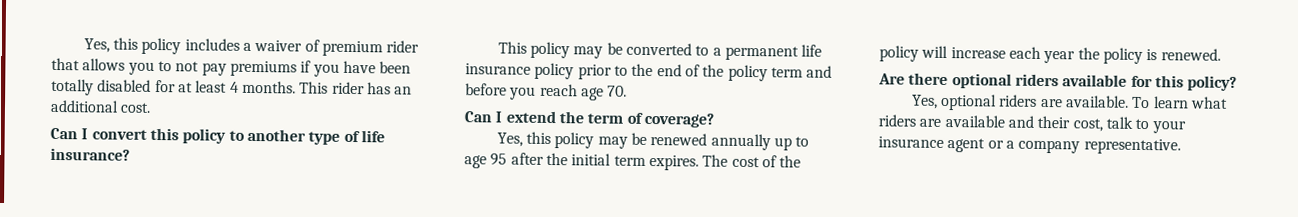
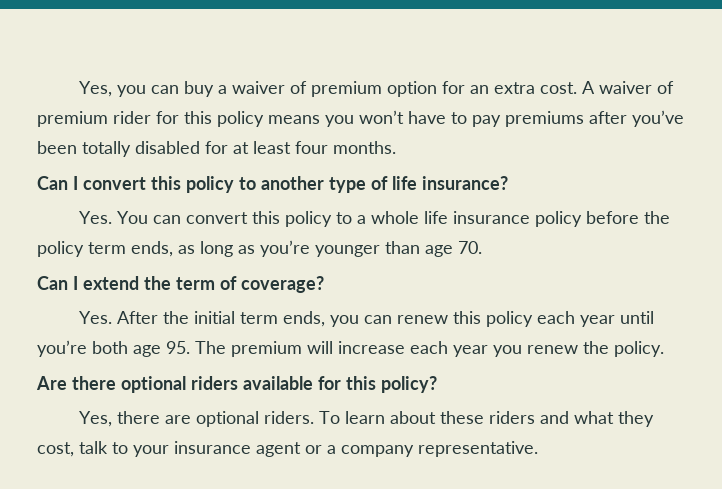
- Yes, this policy includes a waiver of premium rider that allows you to not pay premiums if you have been totally disabled for at least 4 months. This rider has an additional cost.
+ Yes, you can buy a waiver of premium option for an extra cost. A waiver of premium rider for this policy means you won’t have to pay premiums after you’ve been totally disabled for at least four months.
- This policy may be converted to a permanent life insurance policy prior to the end of the policy term and before you reach age 70.
+ Yes. You can convert this policy to a whole life insurance policy before the policy term ends, as long as you’re younger than age 70.
- Yes, this policy may be renewed annually up to age 95 after the initial term expires. The cost of the policy will increase each year the policy is renewed.
+ Yes. After the initial term ends, you can renew this policy each year until you’re both age 95. The premium will increase each year you renew the policy.
- Yes, optional riders are available. To learn what riders are available and their cost, talk to your insurance agent or a company representative.
+ Yes, there are optional riders. To learn about these riders and what they cost, talk to your insurance agent or a company representative.

